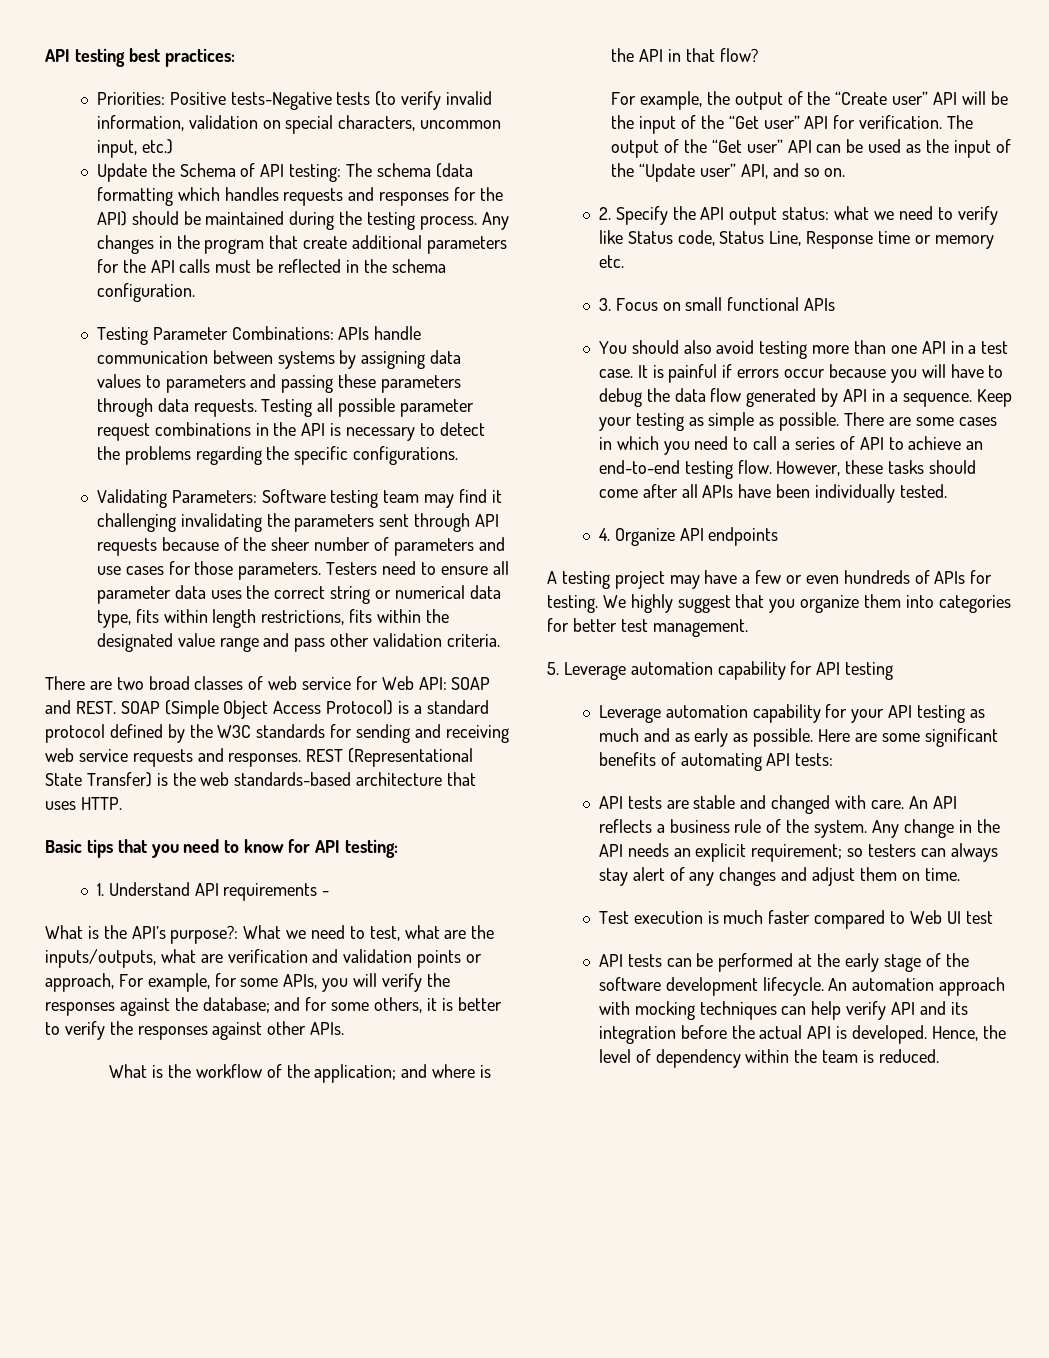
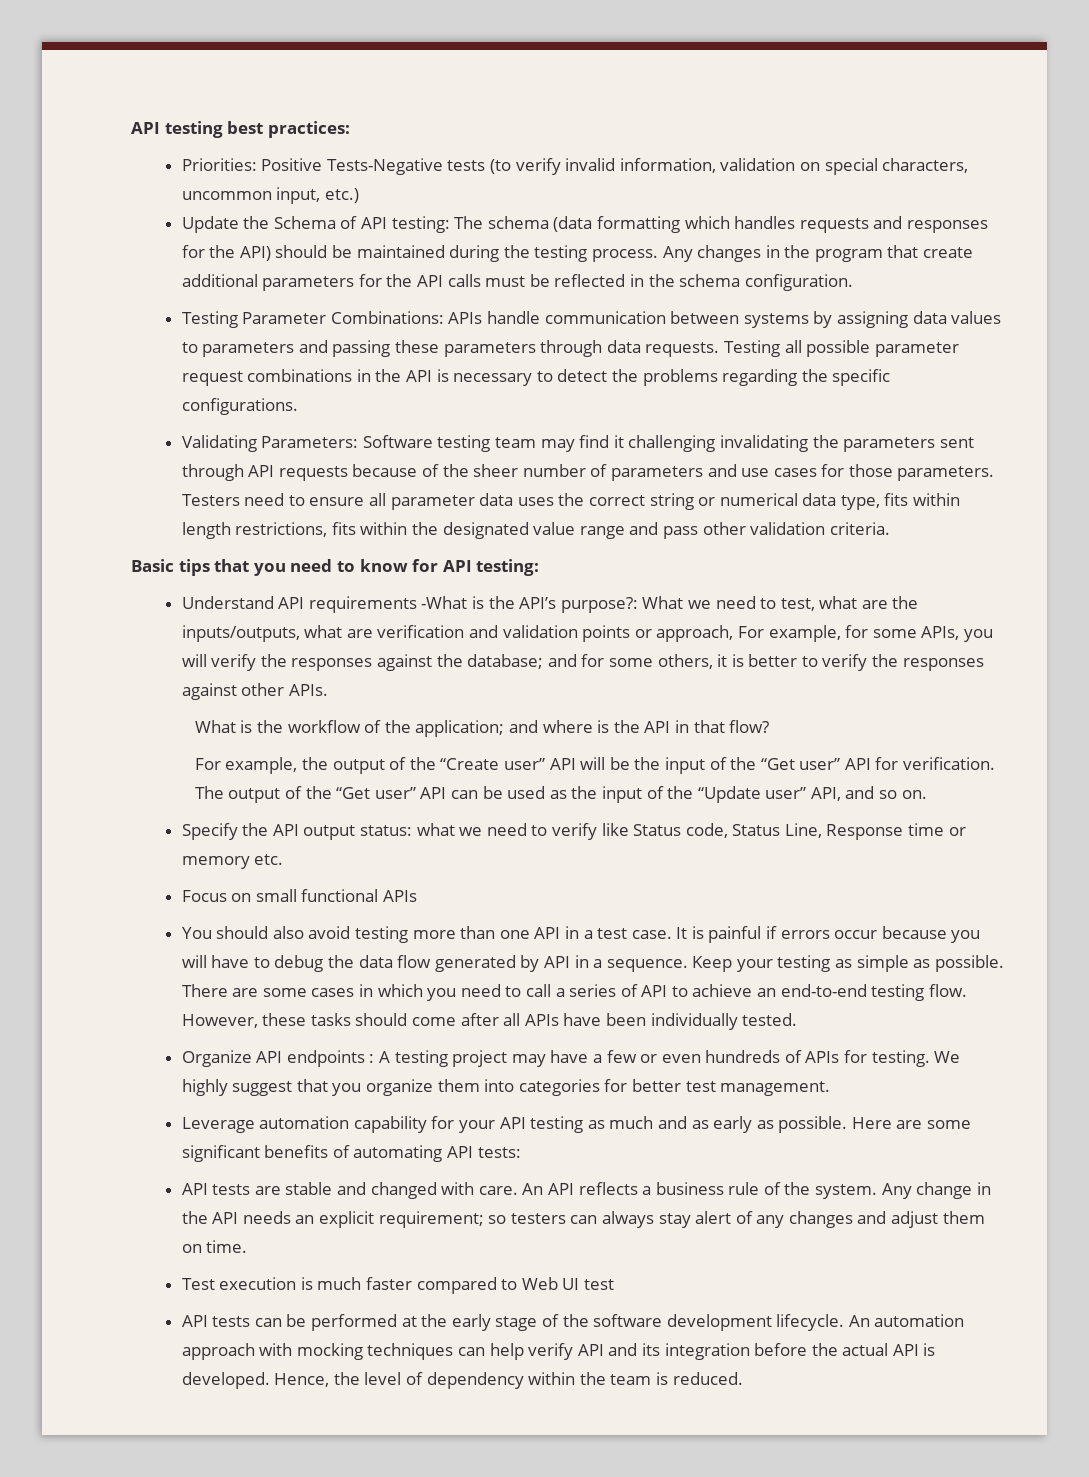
- Priorities: Positive tests-Negative tests (to verify invalid information, validation on special characters, uncommon input, etc.)
+ Priorities: Positive Tests-Negative tests (to verify invalid information, validation on special characters, uncommon input, etc.)
- There are two broad classes of web service for Web API: SOAP and REST. SOAP (Simple Object Access Protocol) is a standard protocol defined by the W3C standards for sending and receiving web service requests and responses. REST (Representational State Transfer) is the web standards-based architecture that uses HTTP.
- 1. Understand API requirements -
- What is the API’s purpose?: What we need to test, what are the inputs/outputs, what are verification and validation points or approach, For example, for some APIs, you will verify the responses against the database; and for some others, it is better to verify the responses against other APIs.
+ Understand API requirements -What is the API’s purpose?: What we need to test, what are the inputs/outputs, what are verification and validation points or approach, For example, for some APIs, you will verify the responses against the database; and for some others, it is better to verify the responses against other APIs.
- 2. Specify the API output status: what we need to verify like Status code, Status Line, Response time or memory etc.
+ Specify the API output status: what we need to verify like Status code, Status Line, Response time or memory etc.
- 3. Focus on small functional APIs
+ Focus on small functional APIs
- 4. Organize API endpoints
- A testing project may have a few or even hundreds of APIs for testing.
+ Organize API endpoints : A testing project may have a few or even hundreds of APIs for testing.
- 5. Leverage automation capability for API testing

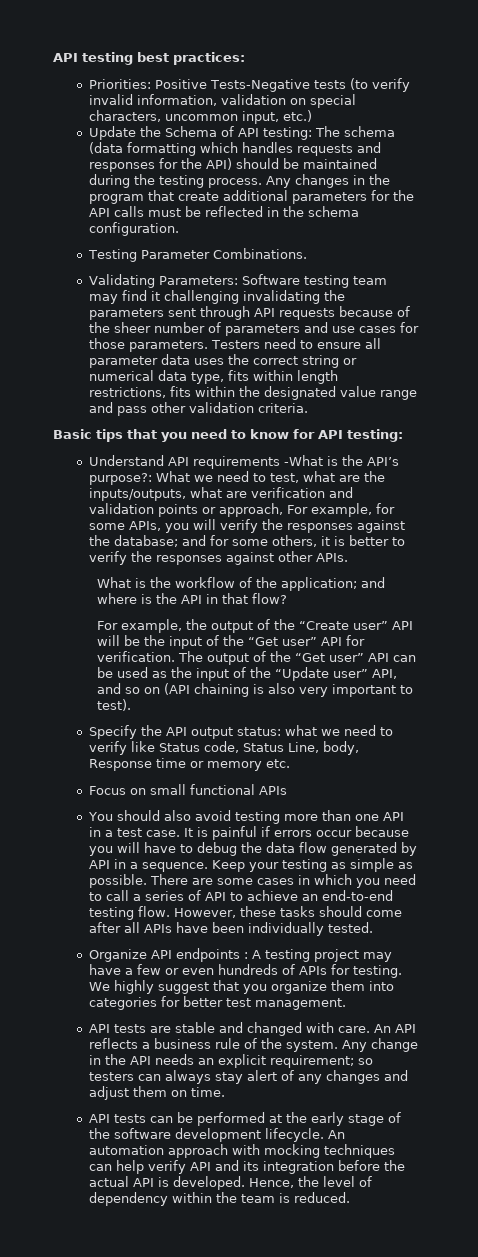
- Testing Parameter Combinations: APIs handle communication between systems by assigning data values to parameters and passing these parameters through data requests. Testing all possible parameter request combinations in the API is necessary to detect the problems regarding the specific configurations.
+ Testing Parameter Combinations.
- The output of the “Get user” API can be used as the input of the “Update user” API, and so on.
+ The output of the “Get user” API can be used as the input of the “Update user” API, and so on (API chaining is also very important to test).
- Specify the API output status: what we need to verify like Status code, Status Line, Response time or memory etc.
+ Specify the API output status: what we need to verify like Status code, Status Line, body, Response time or memory etc.
- Leverage automation capability for your API testing as much and as early as possible. Here are some significant benefits of automating API tests:
- Test execution is much faster compared to Web UI test

